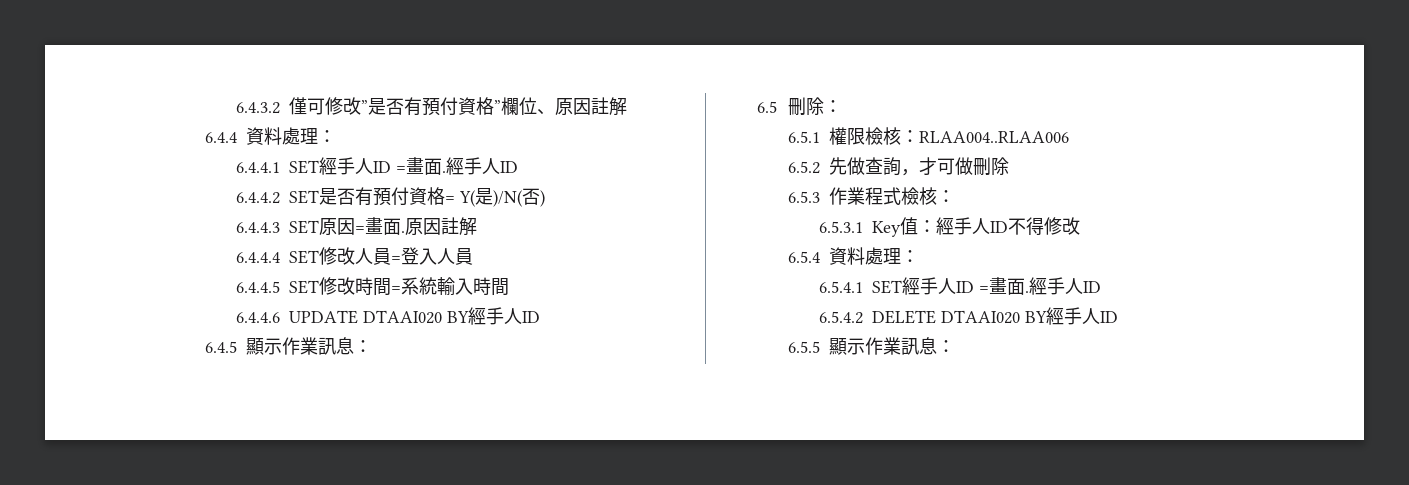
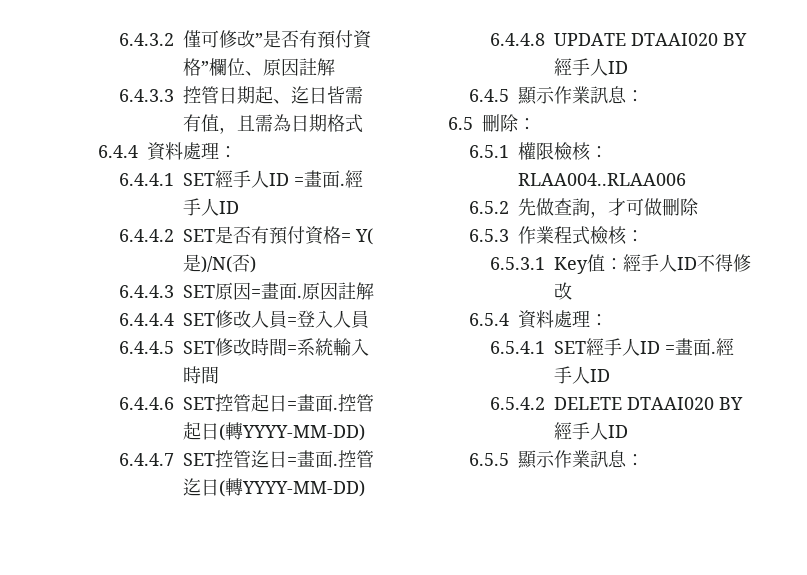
+ 6.4.3.3控管日期起、迄日皆需有值，且需為日期格式
- 6.4.4.6 UPDATE DTAAI020 BY經手人ID
+ 6.4.4.6 SET控管起日=畫面.控管起日(轉YYYY-MM-DD)
+ 6.4.4.7 SET控管迄日=畫面.控管迄日(轉YYYY-MM-DD)
+ 6.4.4.8 UPDATE DTAAI020 BY經手人ID

